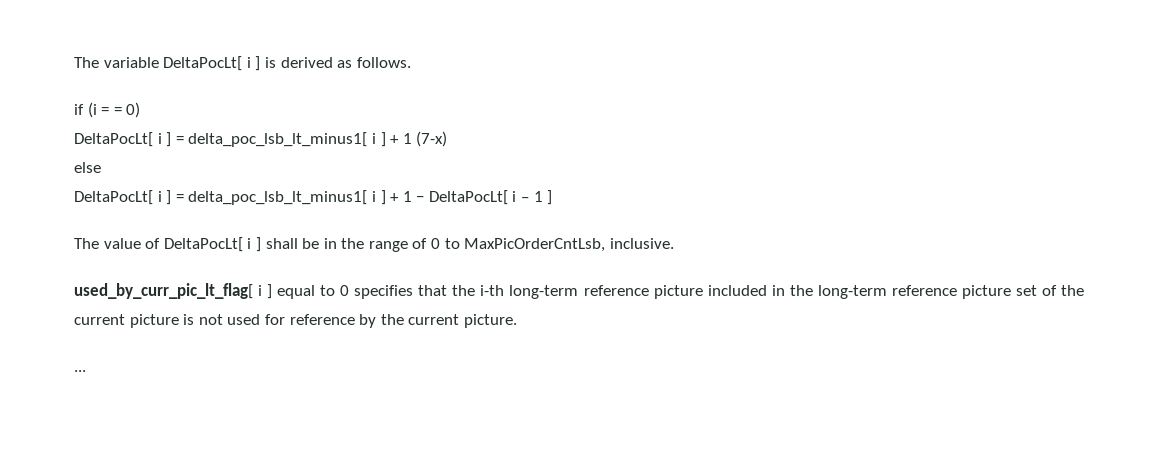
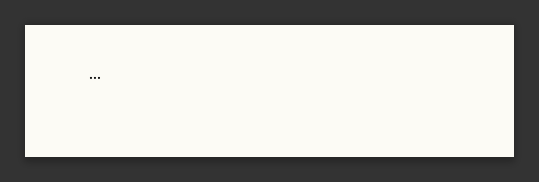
- The variable DeltaPocLt[ i ] is derived as follows.
- if (i = = 0)
- DeltaPocLt[ i ] = delta_poc_lsb_lt_minus1[ i ] + 1 (7-x)
- else
- DeltaPocLt[ i ] = delta_poc_lsb_lt_minus1[ i ] + 1 − DeltaPocLt[ i – 1 ]
- The value of DeltaPocLt[ i ] shall be in the range of 0 to MaxPicOrderCntLsb, inclusive.
- used_by_curr_pic_lt_flag[ i ] equal to 0 specifies that the i-th long-term reference picture included in the long-term reference picture set of the current picture is not used for reference by the current picture.

